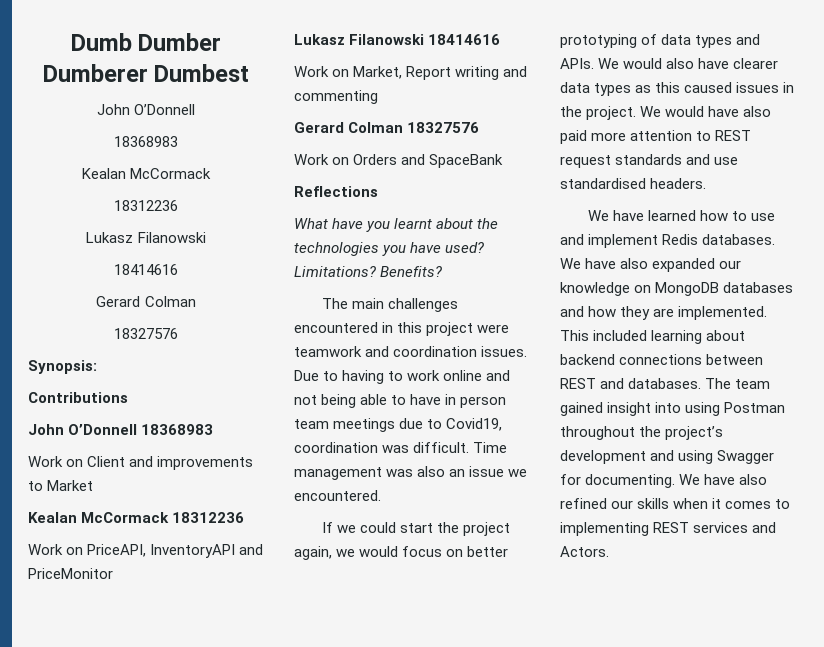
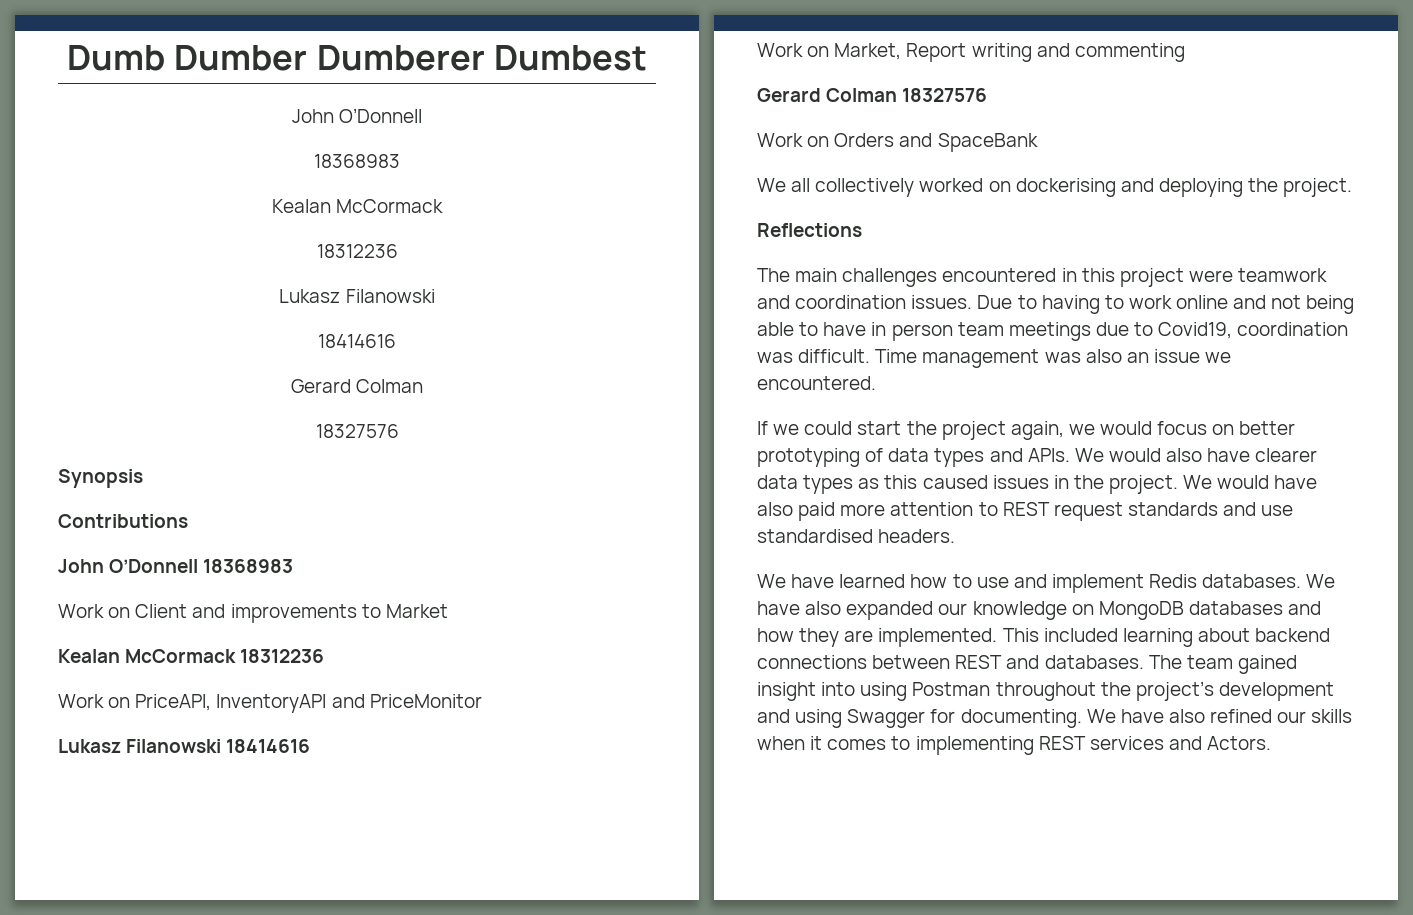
- Synopsis:
+ Synopsis
+ We all collectively worked on dockerising and deploying the project.
  Reflections
- What have you learnt about the technologies you have used? Limitations? Benefits?

